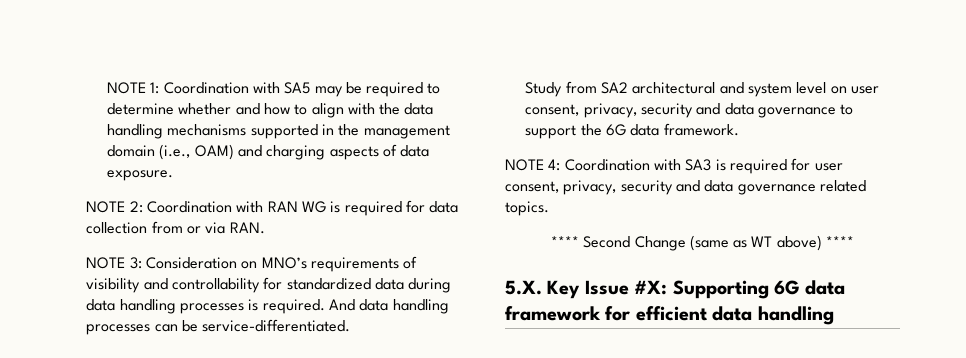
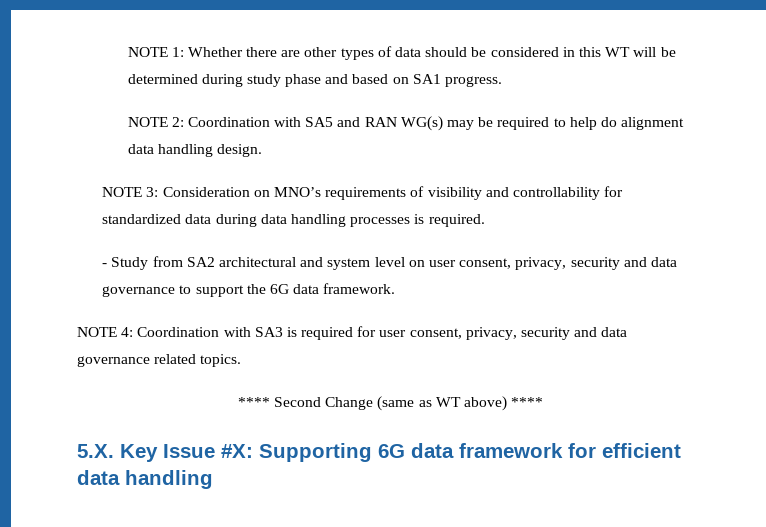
- NOTE 1: Coordination with SA5 may be required to determine whether and how to align with the data handling mechanisms supported in the management domain (i.e., OAM) and charging aspects of data exposure.
- NOTE 2: Coordination with RAN WG is required for data collection from or via RAN.
+ NOTE 1: Whether there are other types of data should be considered in this WT will be determined during study phase and based on SA1 progress.
+ NOTE 2: Coordination with SA5 and RAN WG(s) may be required to help do alignment data handling design.
- NOTE 3: Consideration on MNO’s requirements of visibility and controllability for standardized data during data handling processes is required. And data handling processes can be service-differentiated.
- Study from SA2 architectural and system level on user consent, privacy, security and data governance to support the 6G data framework.
+ NOTE 3: Consideration on MNO’s requirements of visibility and controllability for standardized data during data handling processes is required.
+ - Study from SA2 architectural and system level on user consent, privacy, security and data governance to support the 6G data framework.

